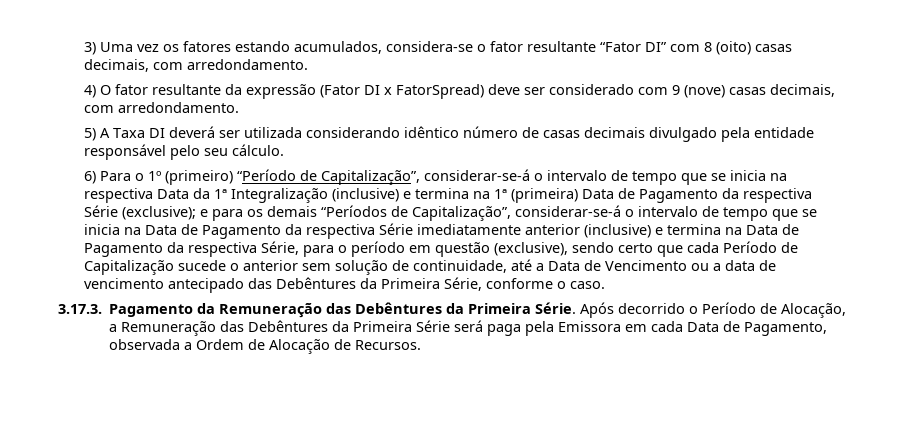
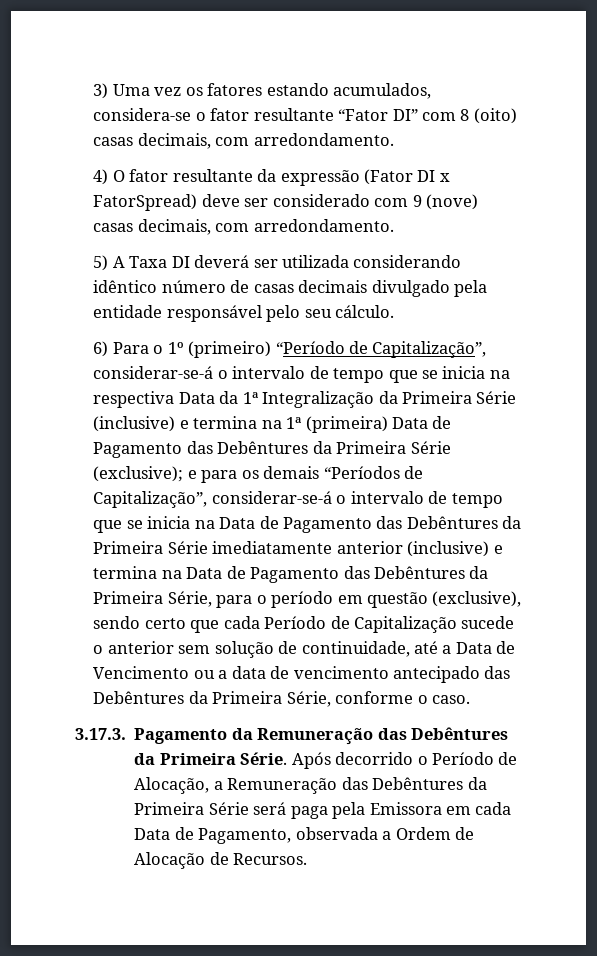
- 6) Para o 1º (primeiro) “Período de Capitalização”, considerar-se-á o intervalo de tempo que se inicia na respectiva Data da 1ª Integralização (inclusive) e termina na 1ª (primeira) Data de Pagamento da respectiva Série (exclusive);
+ 6) Para o 1º (primeiro) “Período de Capitalização”, considerar-se-á o intervalo de tempo que se inicia na respectiva Data da 1ª Integralização da Primeira Série (inclusive) e termina na 1ª (primeira) Data de Pagamento das Debêntures da Primeira Série (exclusive);
- e para os demais “Períodos de Capitalização”, considerar-se-á o intervalo de tempo que se inicia na Data de Pagamento da respectiva Série imediatamente anterior (inclusive) e termina na Data de Pagamento da respectiva Série, para o período em questão (exclusive), sendo certo que cada Período de Capitalização sucede o anterior sem solução de continuidade, até a Data de Vencimento ou a data de vencimento antecipado das Debêntures da Primeira Série, conforme o caso.
+ e para os demais “Períodos de Capitalização”, considerar-se-á o intervalo de tempo que se inicia na Data de Pagamento das Debêntures da Primeira Série imediatamente anterior (inclusive) e termina na Data de Pagamento das Debêntures da Primeira Série, para o período em questão (exclusive), sendo certo que cada Período de Capitalização sucede o anterior sem solução de continuidade, até a Data de Vencimento ou a data de vencimento antecipado das Debêntures da Primeira Série, conforme o caso.

